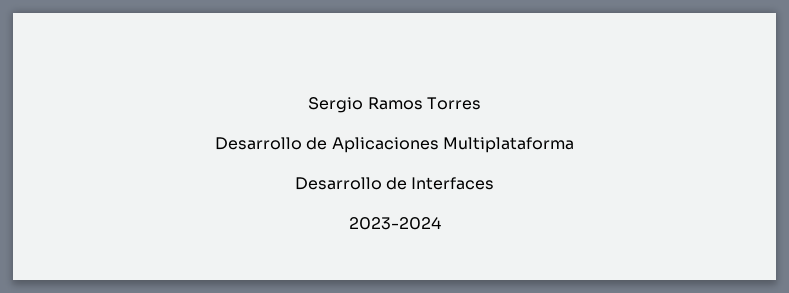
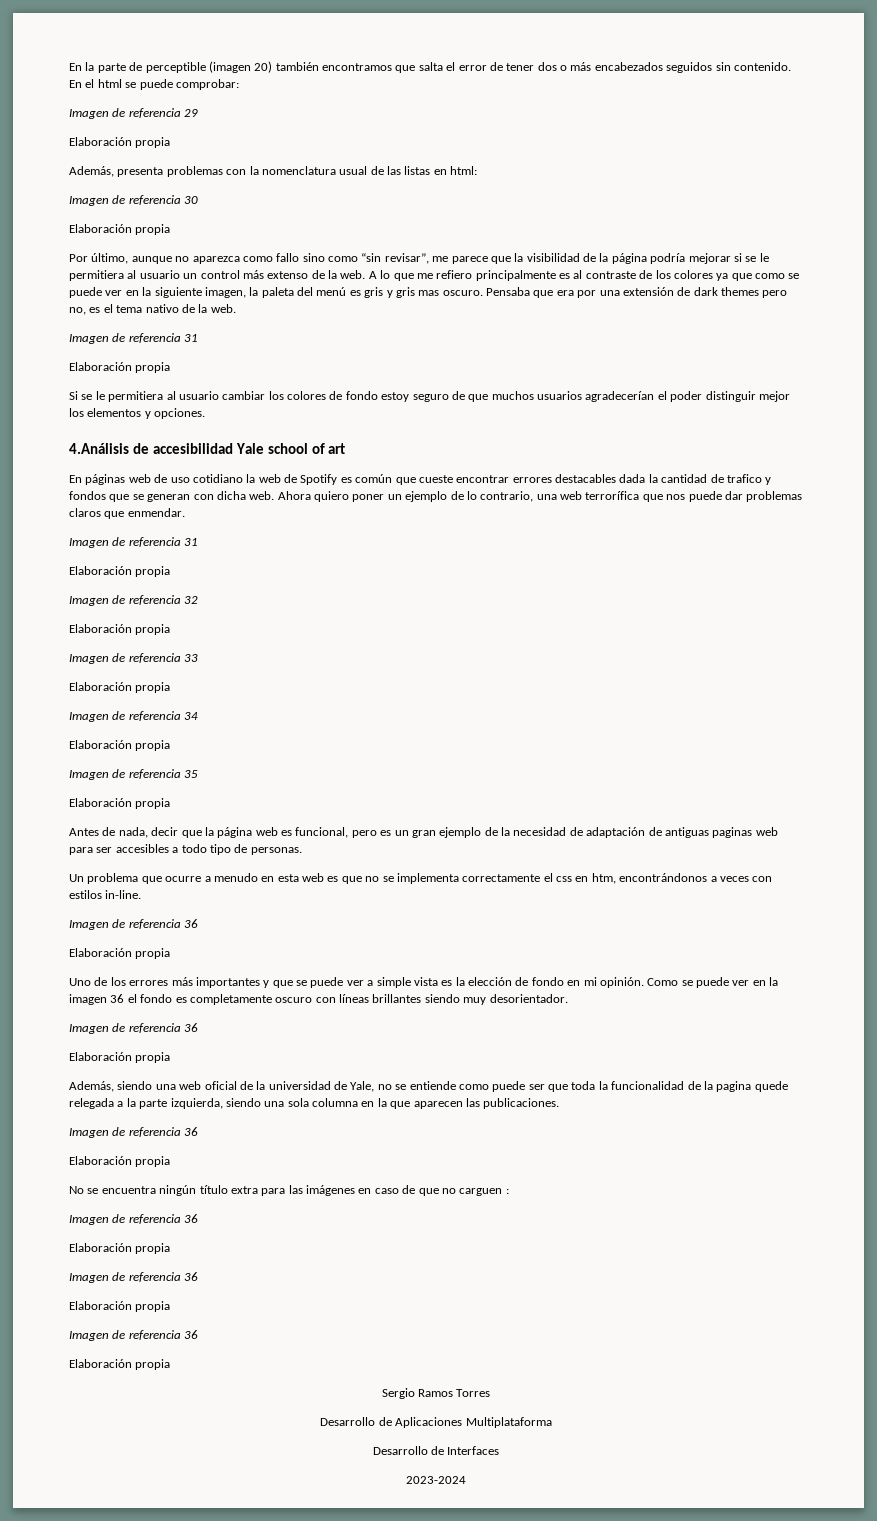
+ En la parte de perceptible (imagen 20) también encontramos que salta el error de tener dos o más encabezados seguidos sin contenido. En el html se puede comprobar:
+ Imagen de referencia 29
+ Elaboración propia
+ Además, presenta problemas con la nomenclatura usual de las listas en html:
+ Imagen de referencia 30
+ Elaboración propia
+ Por último, aunque no aparezca como fallo sino como “sin revisar”, me parece que la visibilidad de la página podría mejorar si se le permitiera al usuario un control más extenso de la web. A lo que me refiero principalmente es al contraste de los colores ya que como se puede ver en la siguiente imagen, la paleta del menú es gris y gris mas oscuro. Pensaba que era por una extensión de dark themes pero no, es el tema nativo de la web.
+ Imagen de referencia 31
+ Elaboración propia
+ Si se le permitiera al usuario cambiar los colores de fondo estoy seguro de que muchos usuarios agradecerían el poder distinguir mejor los elementos y opciones.
+ 4.Análisis de accesibilidad Yale school of art
+ En páginas web de uso cotidiano la web de Spotify es común que cueste encontrar errores destacables dada la cantidad de trafico y fondos que se generan con dicha web. Ahora quiero poner un ejemplo de lo contrario, una web terrorífica que nos puede dar problemas claros que enmendar.
+ Imagen de referencia 31
+ Elaboración propia
+ Imagen de referencia 32
+ Elaboración propia
+ Imagen de referencia 33
+ Elaboración propia
+ Imagen de referencia 34
+ Elaboración propia
+ Imagen de referencia 35
+ Elaboración propia
+ Antes de nada, decir que la página web es funcional, pero es un gran ejemplo de la necesidad de adaptación de antiguas paginas web para ser accesibles a todo tipo de personas.
+ Un problema que ocurre a menudo en esta web es que no se implementa correctamente el css en htm, encontrándonos a veces con estilos in-line.
+ Imagen de referencia 36
+ Elaboración propia
+ Uno de los errores más importantes y que se puede ver a simple vista es la elección de fondo en mi opinión. Como se puede ver en la imagen 36 el fondo es completamente oscuro con líneas brillantes siendo muy desorientador.
+ Imagen de referencia 36
+ Elaboración propia
+ Además, siendo una web oficial de la universidad de Yale, no se entiende como puede ser que toda la funcionalidad de la pagina quede relegada a la parte izquierda, siendo una sola columna en la que aparecen las publicaciones.
+ Imagen de referencia 36
+ Elaboración propia
+ No se encuentra ningún título extra para las imágenes en caso de que no carguen :
+ Imagen de referencia 36
+ Elaboración propia
+ Imagen de referencia 36
+ Elaboración propia
+ Imagen de referencia 36
+ Elaboración propia

